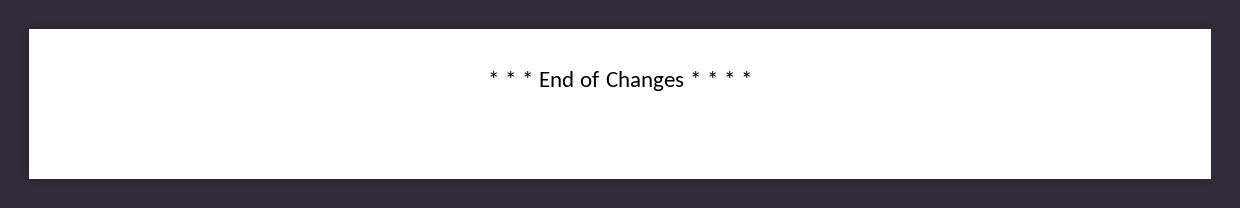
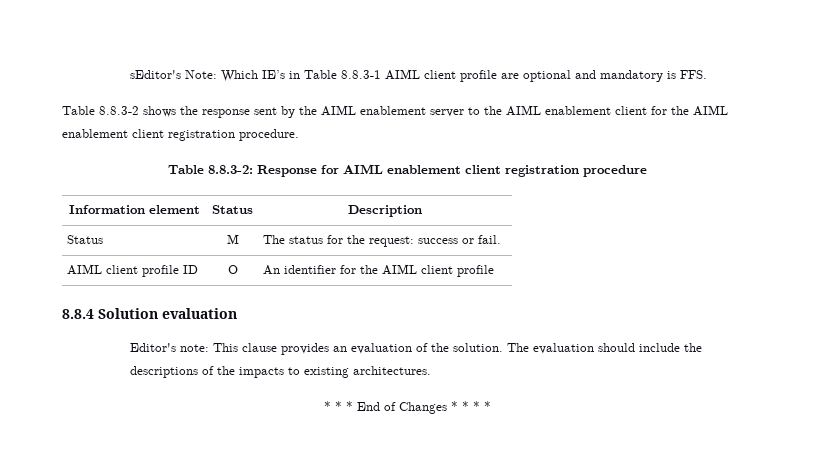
+ sEditor's Note: Which IE’s in Table 8.8.3-1 AIML client profile are optional and mandatory is FFS.
+ Table 8.8.3-2 shows the response sent by the AIML enablement server to the AIML enablement client for the AIML enablement client registration procedure.
+ Table 8.8.3-2: Response for AIML enablement client registration procedure
+ Information element | Status | Description
+ Status | M | The status for the request: success or fail.
+ AIML client profile ID | O | An identifier for the AIML client profile
+ 8.8.4 Solution evaluation
+ Editor's note: This clause provides an evaluation of the solution. The evaluation should include the descriptions of the impacts to existing architectures.

